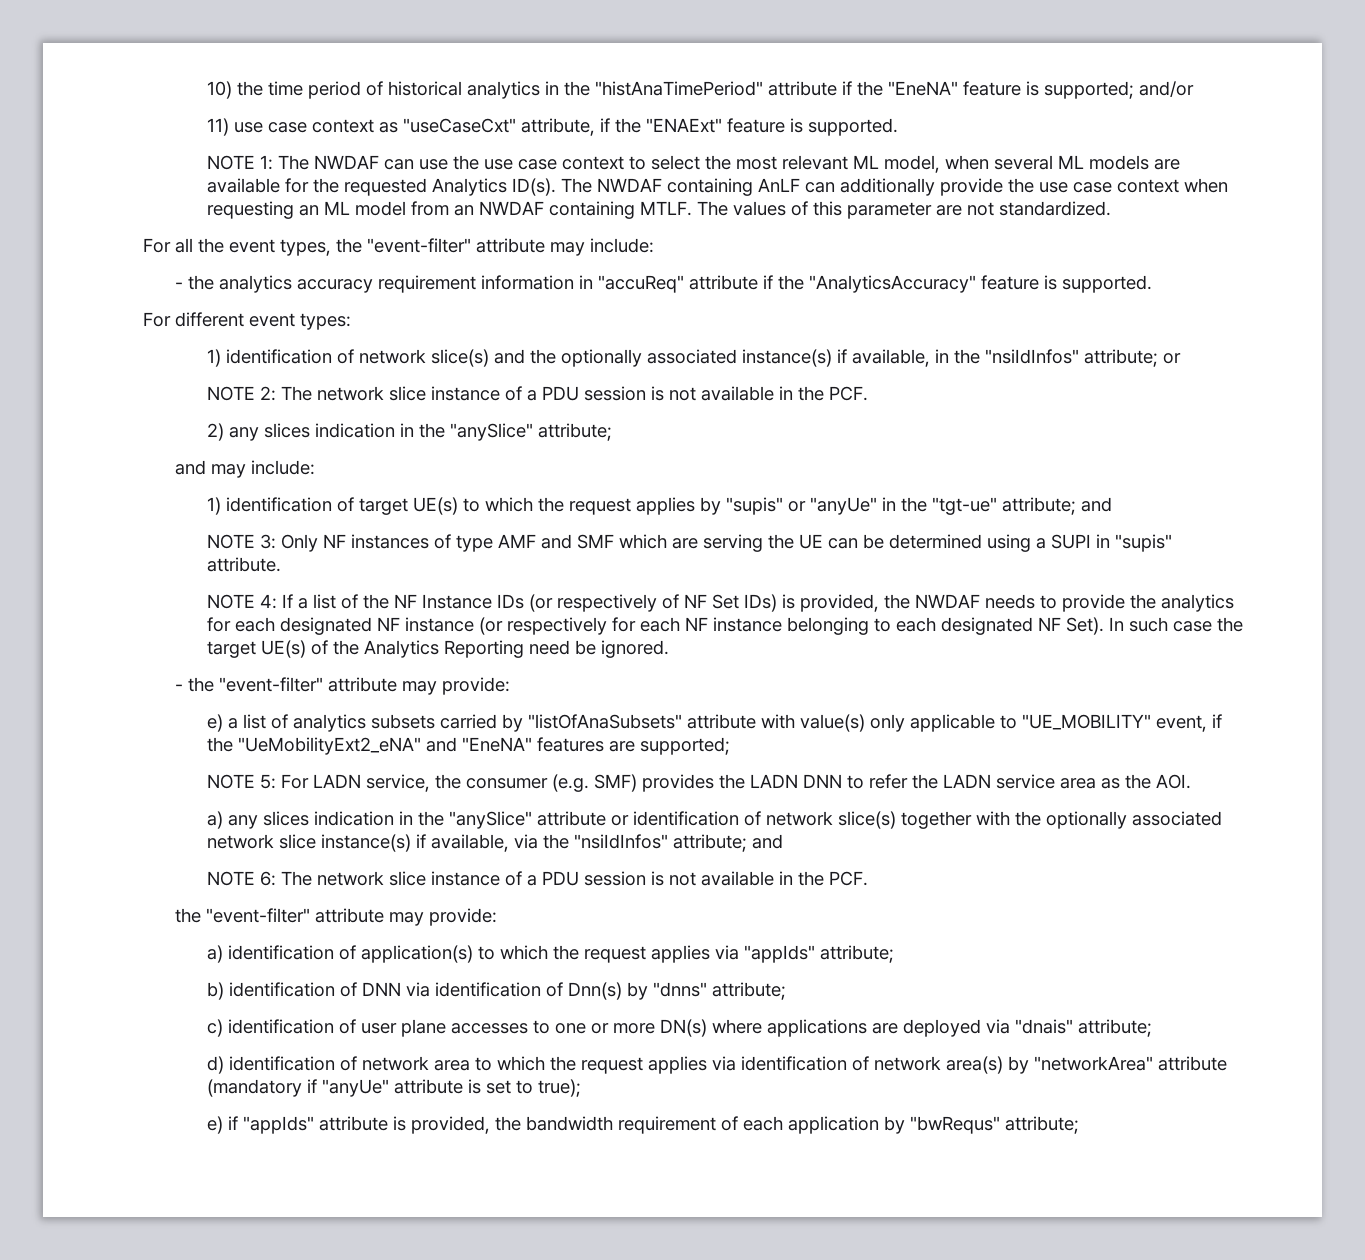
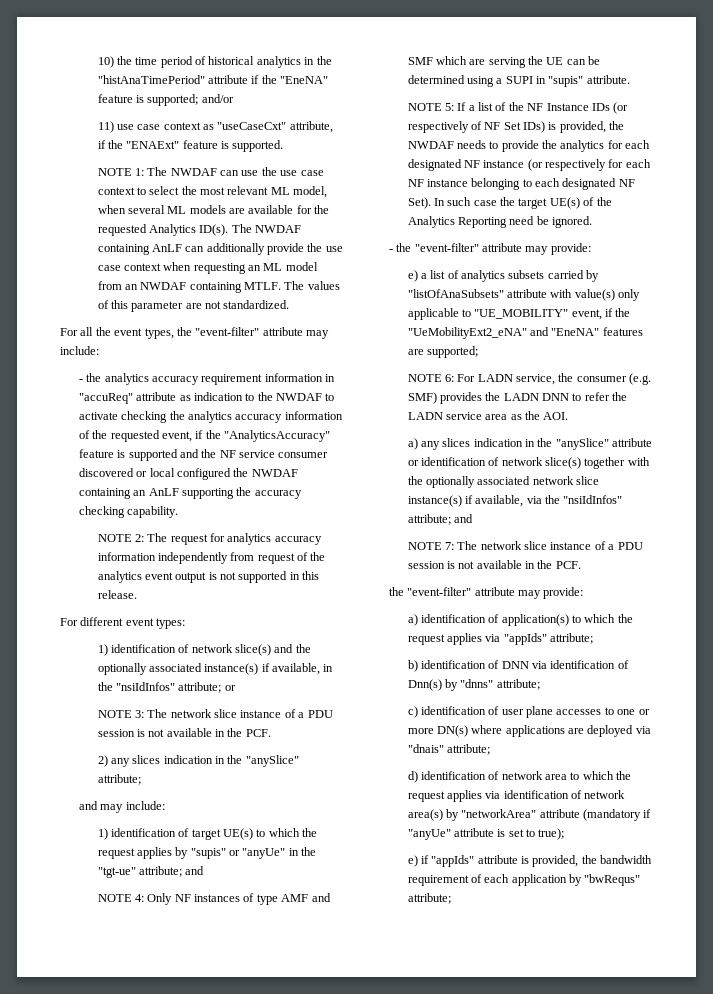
- - the analytics accuracy requirement information in "accuReq" attribute if the "AnalyticsAccuracy" feature is supported.
+ - the analytics accuracy requirement information in "accuReq" attribute as indication to the NWDAF to activate checking the analytics accuracy information of the requested event, if the "AnalyticsAccuracy" feature is supported and the NF service consumer discovered or local configured the NWDAF containing an AnLF supporting the accuracy checking capability.
+ NOTE 2: The request for analytics accuracy information independently from request of the analytics event output is not supported in this release.
- NOTE 2: The network slice instance of a PDU session is not available in the PCF.
+ NOTE 3: The network slice instance of a PDU session is not available in the PCF.
- NOTE 3: Only NF instances of type AMF and SMF which are serving the UE can be determined using a SUPI in "supis" attribute.
+ NOTE 4: Only NF instances of type AMF and SMF which are serving the UE can be determined using a SUPI in "supis" attribute.
- NOTE 4: If a list of the NF Instance IDs (or respectively of NF Set IDs) is provided, the NWDAF needs to provide the analytics for each designated NF instance (or respectively for each NF instance belonging to each designated NF Set).
+ NOTE 5: If a list of the NF Instance IDs (or respectively of NF Set IDs) is provided, the NWDAF needs to provide the analytics for each designated NF instance (or respectively for each NF instance belonging to each designated NF Set).
- NOTE 5: For LADN service, the consumer (e.g. SMF) provides the LADN DNN to refer the LADN service area as the AOI.
+ NOTE 6: For LADN service, the consumer (e.g. SMF) provides the LADN DNN to refer the LADN service area as the AOI.
- NOTE 6: The network slice instance of a PDU session is not available in the PCF.
+ NOTE 7: The network slice instance of a PDU session is not available in the PCF.

